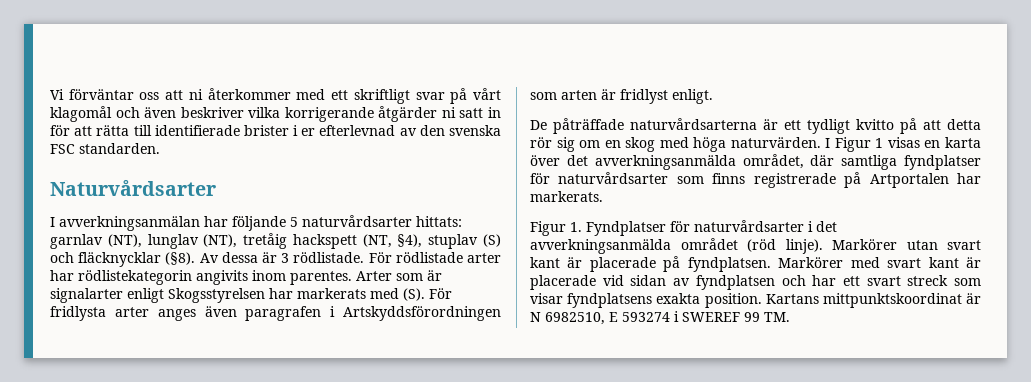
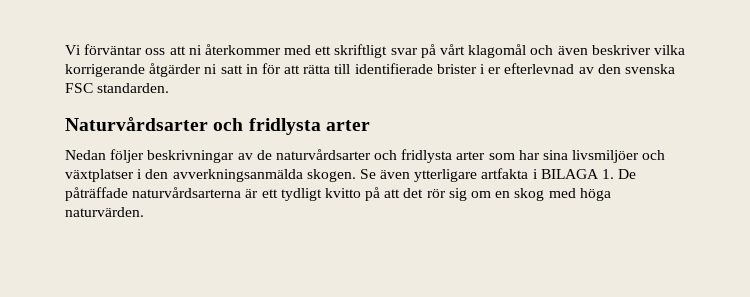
- Naturvårdsarter
- I avverkningsanmälan har följande 5 naturvårdsarter hittats: garnlav (NT), lunglav (NT), tretåig hackspett (NT, §4), stuplav (S) och fläcknycklar (§8). Av dessa är 3 rödlistade. För rödlistade arter har rödlistekategorin angivits inom parentes. Arter som är signalarter enligt Skogsstyrelsen har markerats med (S). För fridlysta arter anges även paragrafen i Artskyddsförordningen som arten är fridlyst enligt.
- De påträffade naturvårdsarterna är ett tydligt kvitto på att detta rör sig om en skog med höga naturvärden. I Figur 1 visas en karta över det avverkningsanmälda området, där samtliga fyndplatser för naturvårdsarter som finns registrerade på Artportalen har markerats.
- Figur 1. Fyndplatser för naturvårdsarter i det avverkningsanmälda området (röd linje). Markörer utan svart kant är placerade på fyndplatsen. Markörer med svart kant är placerade vid sidan av fyndplatsen och har ett svart streck som visar fyndplatsens exakta position. Kartans mittpunktskoordinat är N 6982510, E 593274 i SWEREF 99 TM.
+ Naturvårdsarter och fridlysta arter
+ Nedan följer beskrivningar av de naturvårdsarter och fridlysta arter som har sina livsmiljöer och växtplatser i den avverkningsanmälda skogen. Se även ytterligare artfakta i BILAGA 1. De påträffade naturvårdsarterna är ett tydligt kvitto på att det rör sig om en skog med höga naturvärden.

